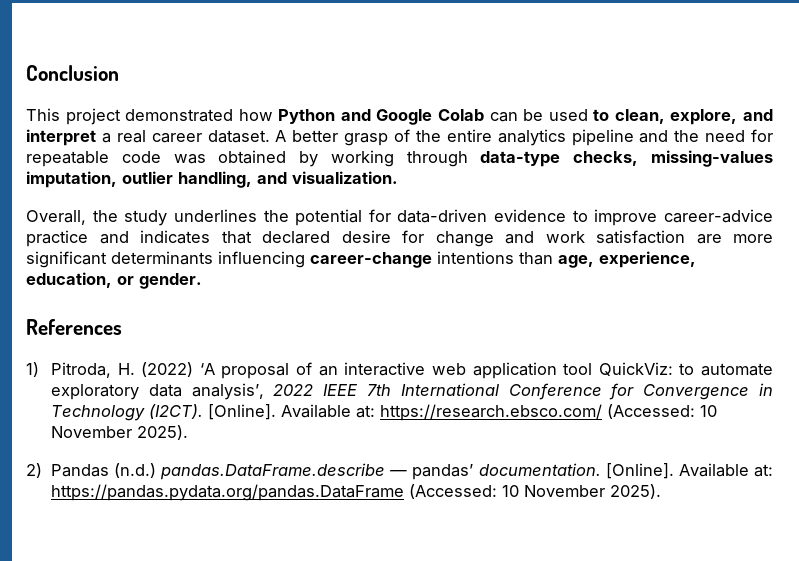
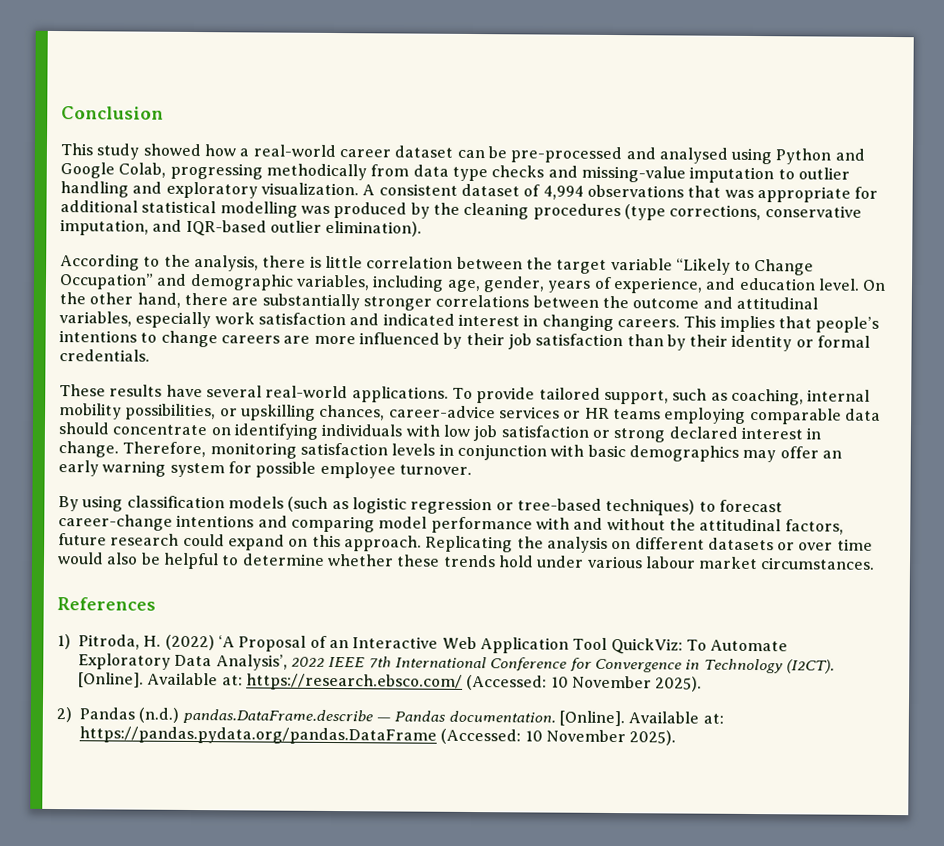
- This project demonstrated how Python and Google Colab can be used to clean, explore, and interpret a real career dataset. A better grasp of the entire analytics pipeline and the need for repeatable code was obtained by working through data-type checks, missing-values imputation, outlier handling, and visualization.
- Overall, the study underlines the potential for data-driven evidence to improve career-advice practice and indicates that declared desire for change and work satisfaction are more significant determinants influencing career-change intentions than age, experience, education, or gender.
+ This study showed how a real-world career dataset can be pre-processed and analysed using Python and Google Colab, progressing methodically from data type checks and missing-value imputation to outlier handling and exploratory visualization. A consistent dataset of 4,994 observations that was appropriate for additional statistical modelling was produced by the cleaning procedures (type corrections, conservative imputation, and IQR-based outlier elimination).
+ According to the analysis, there is little correlation between the target variable “Likely to Change Occupation” and demographic variables, including age, gender, years of experience, and education level. On the other hand, there are substantially stronger correlations between the outcome and attitudinal variables, especially work satisfaction and indicated interest in changing careers. This implies that people’s intentions to change careers are more influenced by their job satisfaction than by their identity or formal credentials.
+ These results have several real-world applications. To provide tailored support, such as coaching, internal mobility possibilities, or upskilling chances, career-advice services or HR teams employing comparable data should concentrate on identifying individuals with low job satisfaction or strong declared interest in change. Therefore, monitoring satisfaction levels in conjunction with basic demographics may offer an early warning system for possible employee turnover.
+ By using classification models (such as logistic regression or tree-based techniques) to forecast career-change intentions and comparing model performance with and without the attitudinal factors, future research could expand on this approach. Replicating the analysis on different datasets or over time would also be helpful to determine whether these trends hold under various labour market circumstances.
- 1) Pitroda, H. (2022) ‘A proposal of an interactive web application tool QuickViz: to automate exploratory data analysis’, 2022 IEEE 7th International Conference for Convergence in Technology (I2CT).
+ 1) Pitroda, H. (2022) ‘A Proposal of an Interactive Web Application Tool QuickViz: To Automate Exploratory Data Analysis’, 2022 IEEE 7th International Conference for Convergence in Technology (I2CT).
- 2) Pandas (n.d.) pandas.DataFrame.describe — pandas’ documentation.
+ 2) Pandas (n.d.) pandas.DataFrame.describe — Pandas documentation.

